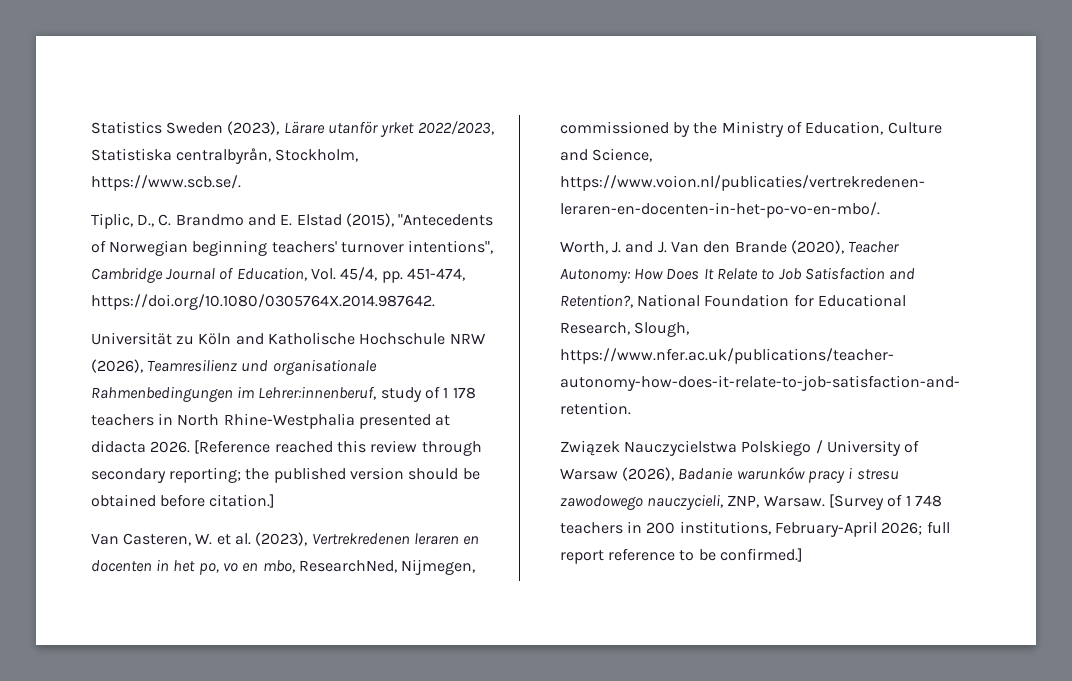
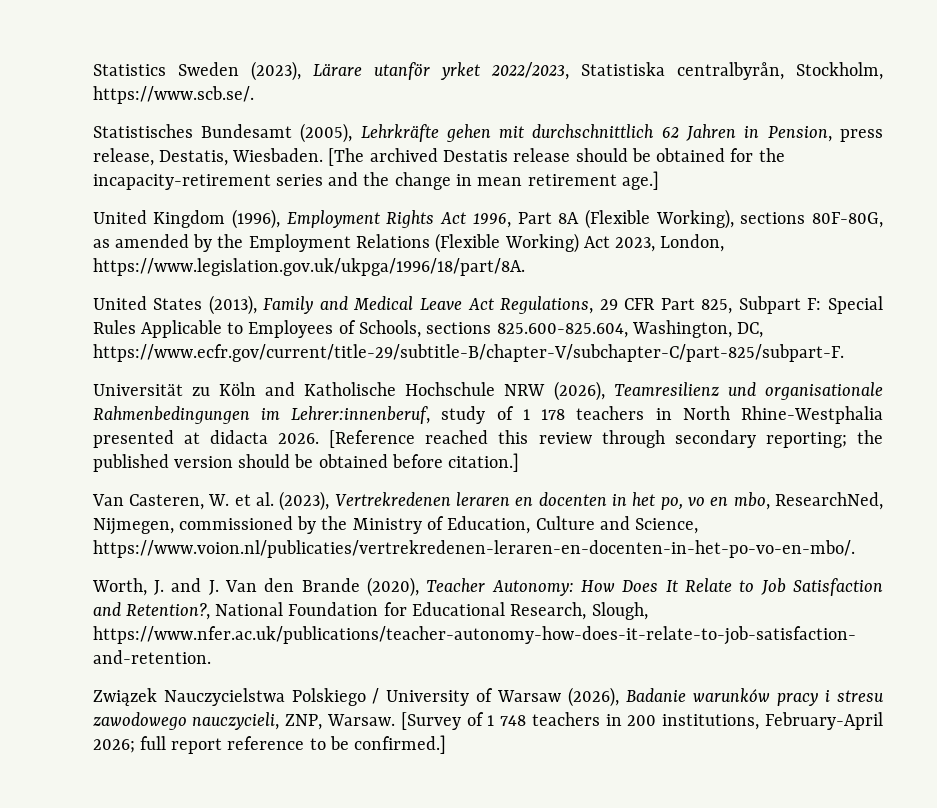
- Tiplic, D., C. Brandmo and E. Elstad (2015), "Antecedents of Norwegian beginning teachers' turnover intentions", Cambridge Journal of Education, Vol. 45/4, pp. 451-474, https://doi.org/10.1080/0305764X.2014.987642.
+ Statistisches Bundesamt (2005), Lehrkräfte gehen mit durchschnittlich 62 Jahren in Pension, press release, Destatis, Wiesbaden. [The archived Destatis release should be obtained for the incapacity-retirement series and the change in mean retirement age.]
+ United Kingdom (1996), Employment Rights Act 1996, Part 8A (Flexible Working), sections 80F-80G, as amended by the Employment Relations (Flexible Working) Act 2023, London, https://www.legislation.gov.uk/ukpga/1996/18/part/8A.
+ United States (2013), Family and Medical Leave Act Regulations, 29 CFR Part 825, Subpart F: Special Rules Applicable to Employees of Schools, sections 825.600-825.604, Washington, DC, https://www.ecfr.gov/current/title-29/subtitle-B/chapter-V/subchapter-C/part-825/subpart-F.

